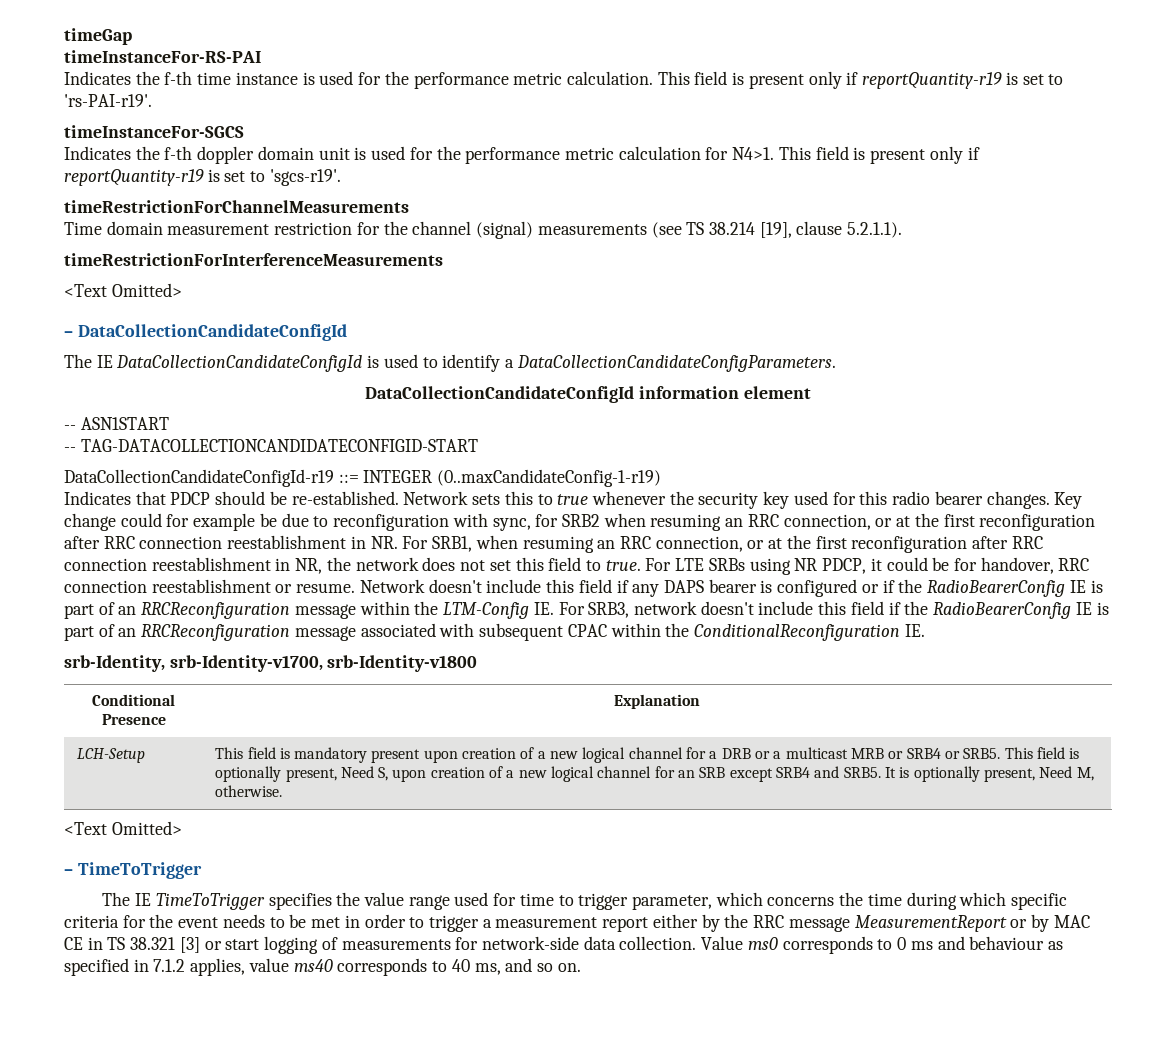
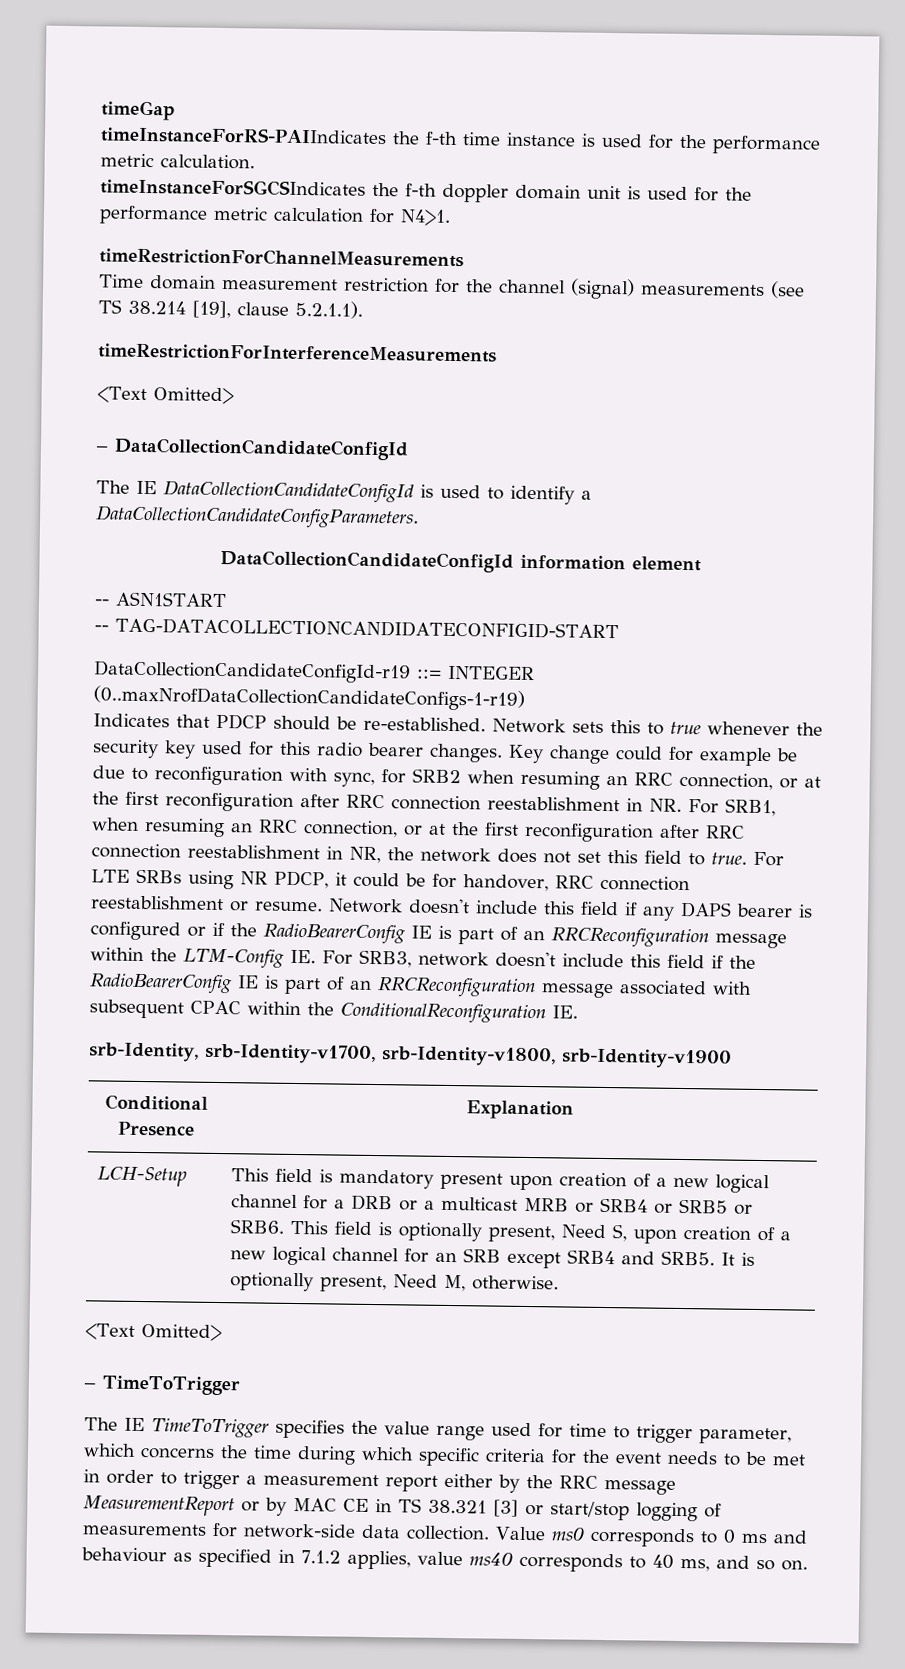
- timeInstanceFor-RS-PAI
- Indicates the f-th time instance is used for the performance metric calculation. This field is present only if reportQuantity-r19 is set to 'rs-PAI-r19'.
- timeInstanceFor-SGCS
- Indicates the f-th doppler domain unit is used for the performance metric calculation for N4>1. This field is present only if reportQuantity-r19 is set to 'sgcs-r19'.
+ timeInstanceForRS-PAIIndicates the f-th time instance is used for the performance metric calculation.
+ timeInstanceForSGCSIndicates the f-th doppler domain unit is used for the performance metric calculation for N4>1.
- DataCollectionCandidateConfigId-r19 ::= INTEGER (0..maxCandidateConfig-1-r19)
+ DataCollectionCandidateConfigId-r19 ::= INTEGER (0..maxNrofDataCollectionCandidateConfigs-1-r19)
- srb-Identity, srb-Identity-v1700, srb-Identity-v1800
+ srb-Identity, srb-Identity-v1700, srb-Identity-v1800, srb-Identity-v1900
- This field is mandatory present upon creation of a new logical channel for a DRB or a multicast MRB or SRB4 or SRB5.
+ This field is mandatory present upon creation of a new logical channel for a DRB or a multicast MRB or SRB4 or SRB5 or SRB6.
- The IE TimeToTrigger specifies the value range used for time to trigger parameter, which concerns the time during which specific criteria for the event needs to be met in order to trigger a measurement report either by the RRC message MeasurementReport or by MAC CE in TS 38.321 [3] or start logging of measurements for network-side data collection.
+ The IE TimeToTrigger specifies the value range used for time to trigger parameter, which concerns the time during which specific criteria for the event needs to be met in order to trigger a measurement report either by the RRC message MeasurementReport or by MAC CE in TS 38.321 [3] or start/stop logging of measurements for network-side data collection.

